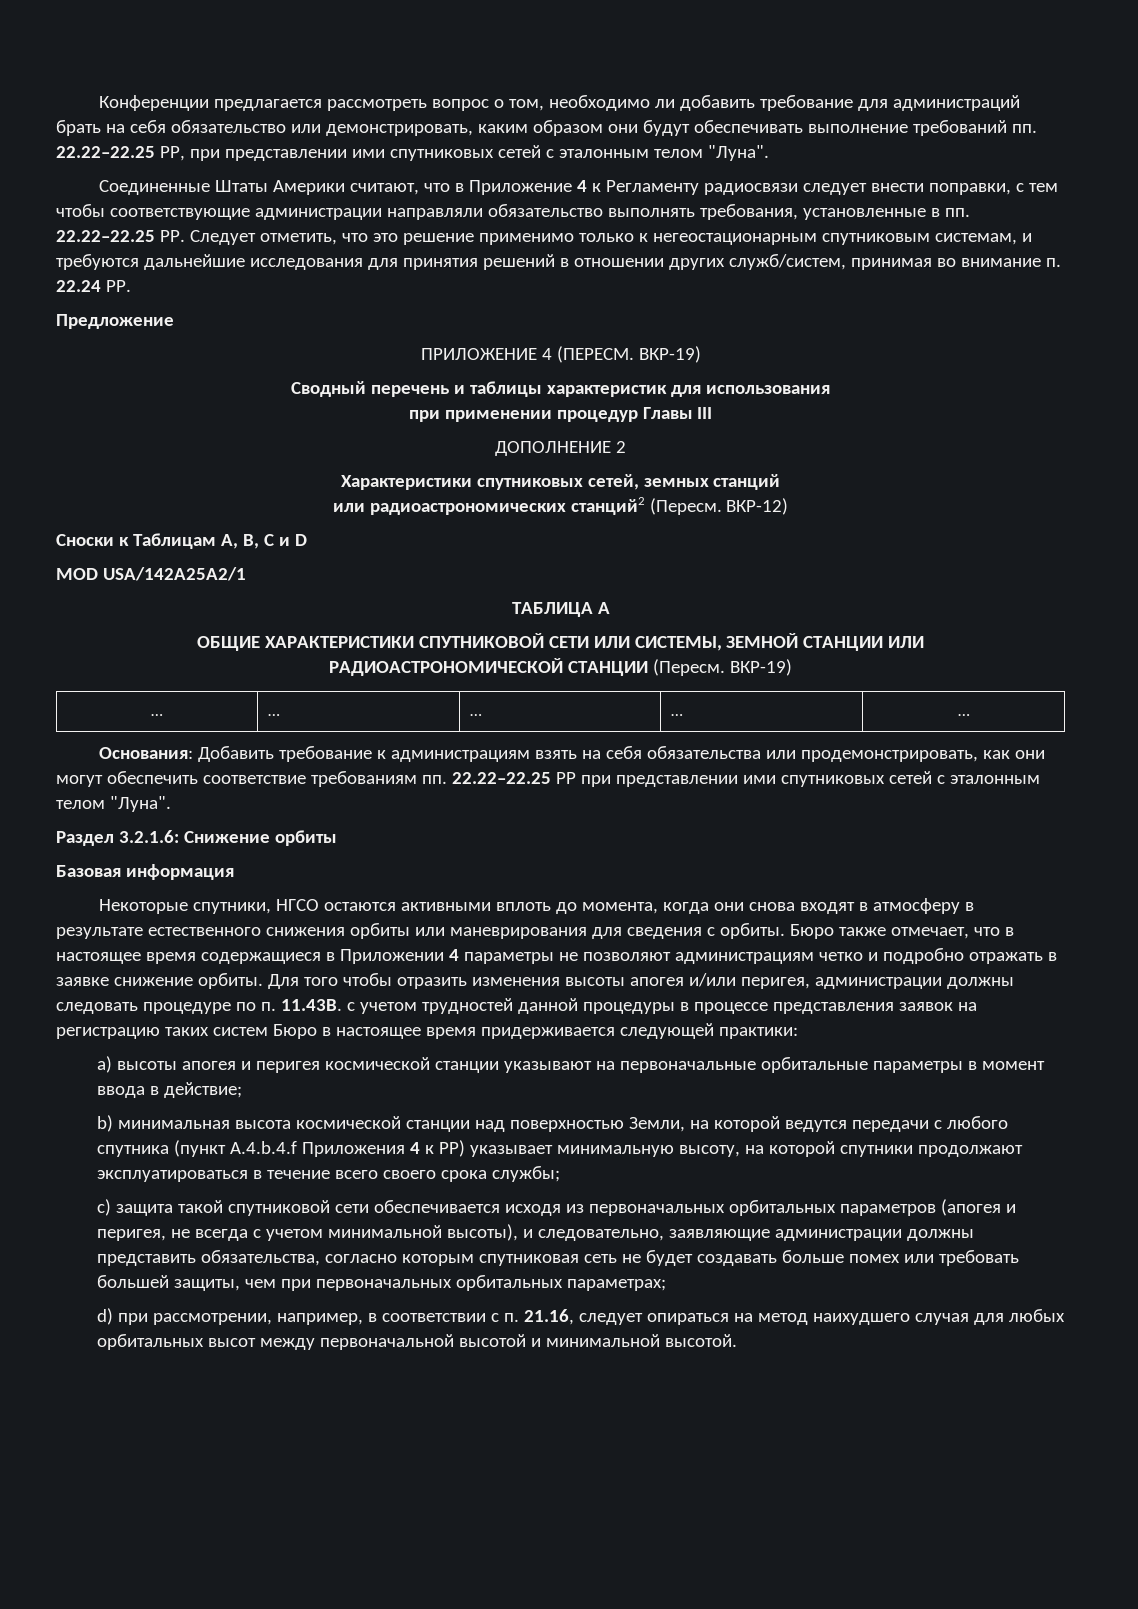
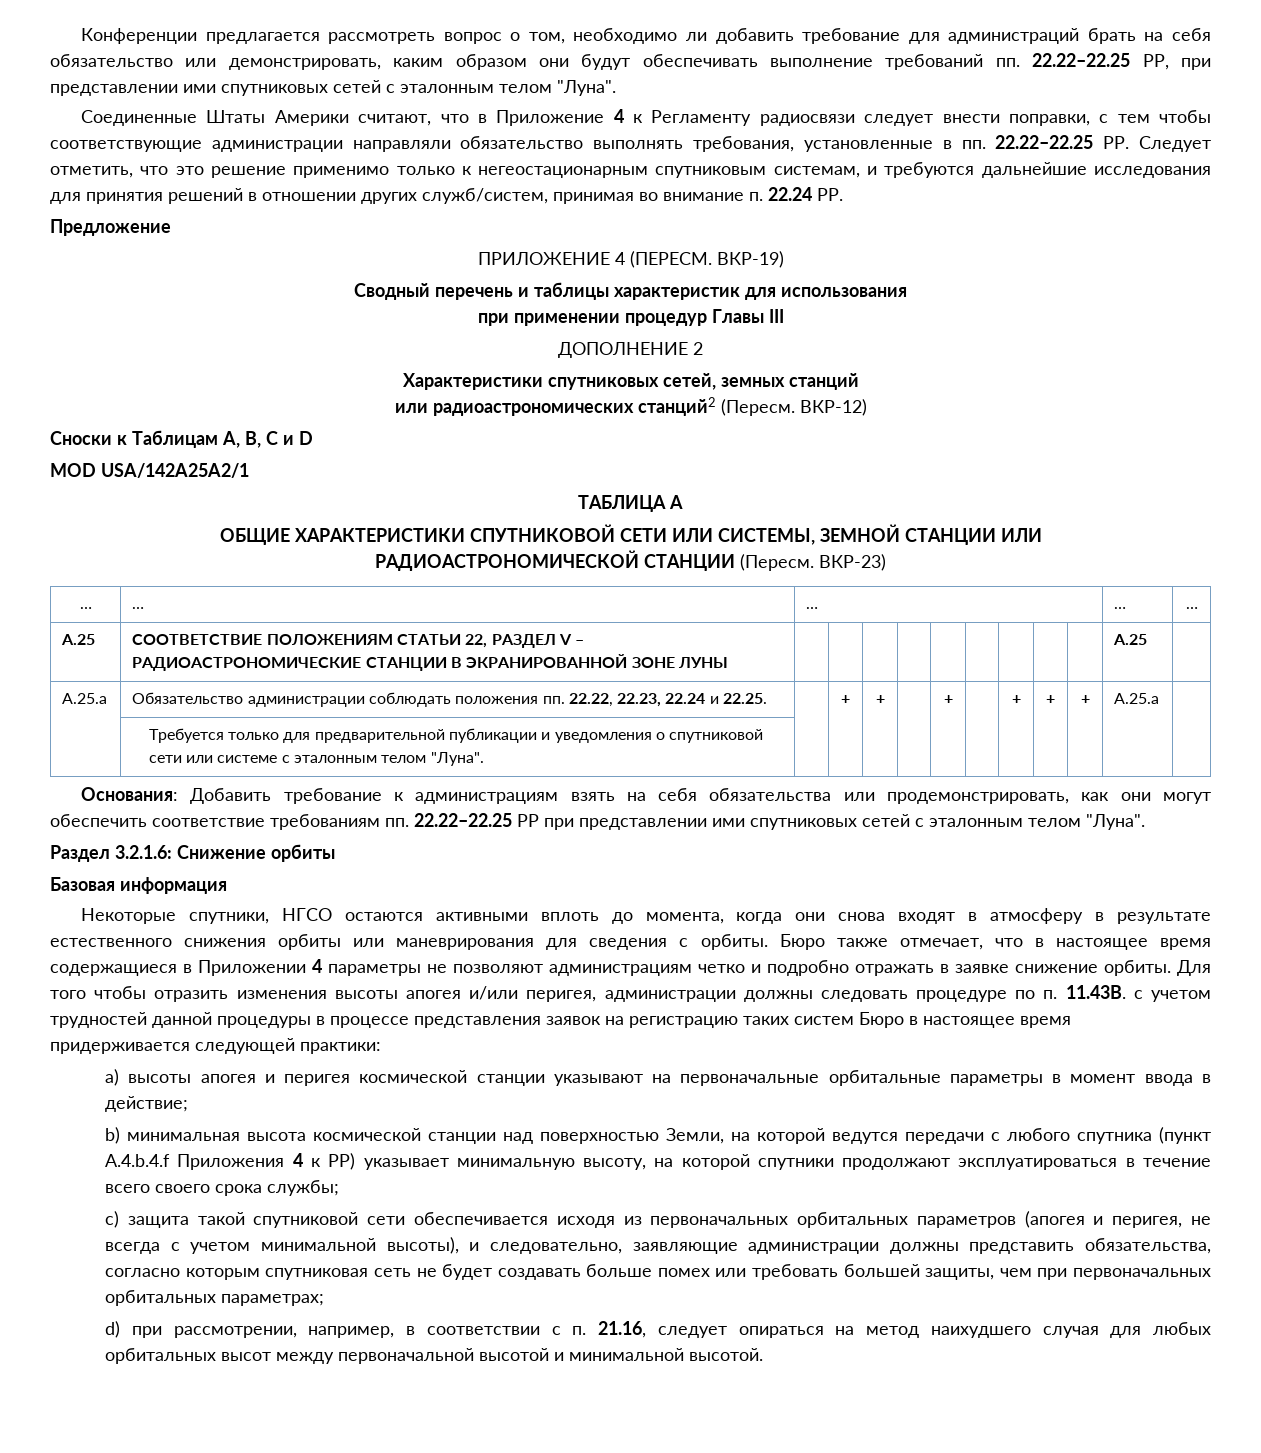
- РАДИОАСТРОНОМИЧЕСКОЙ СТАНЦИИ (Пересм. ВКР-19)
+ РАДИОАСТРОНОМИЧЕСКОЙ СТАНЦИИ (Пересм. ВКР-23)
+ A.25 | СООТВЕТСТВИЕ ПОЛОЖЕНИЯМ СТАТЬИ 22, РАЗДЕЛ V – РАДИОАСТРОНОМИЧЕСКИЕ СТАНЦИИ В ЭКРАНИРОВАННОЙ ЗОНЕ ЛУНЫ | | | | | | | | | | A.25 |
+ A.25.a | Обязательство администрации соблюдать положения пп. 22.22, 22.23, 22.24 и 22.25. | | + | + | | + | | + | + | + | A.25.a |
+ | Требуется только для предварительной публикации и уведомления о спутниковой сети или системе с эталонным телом "Луна". | | | | | | | | | | |

